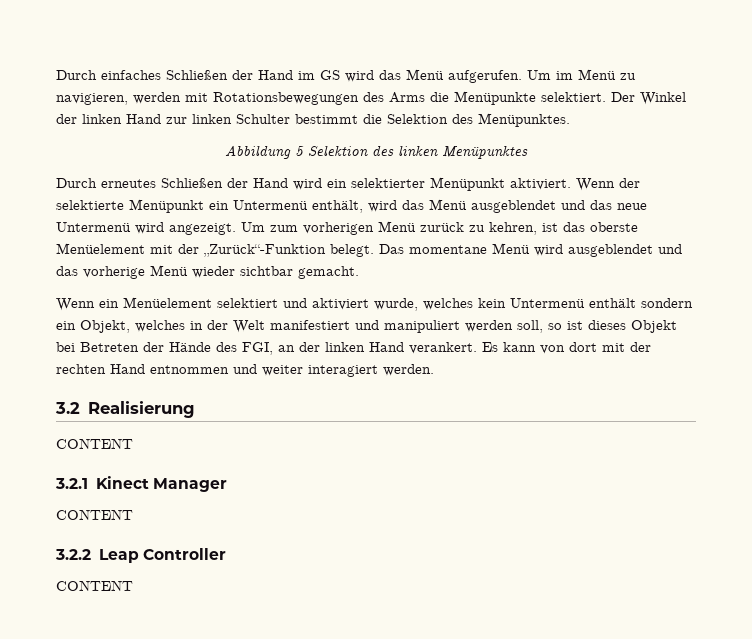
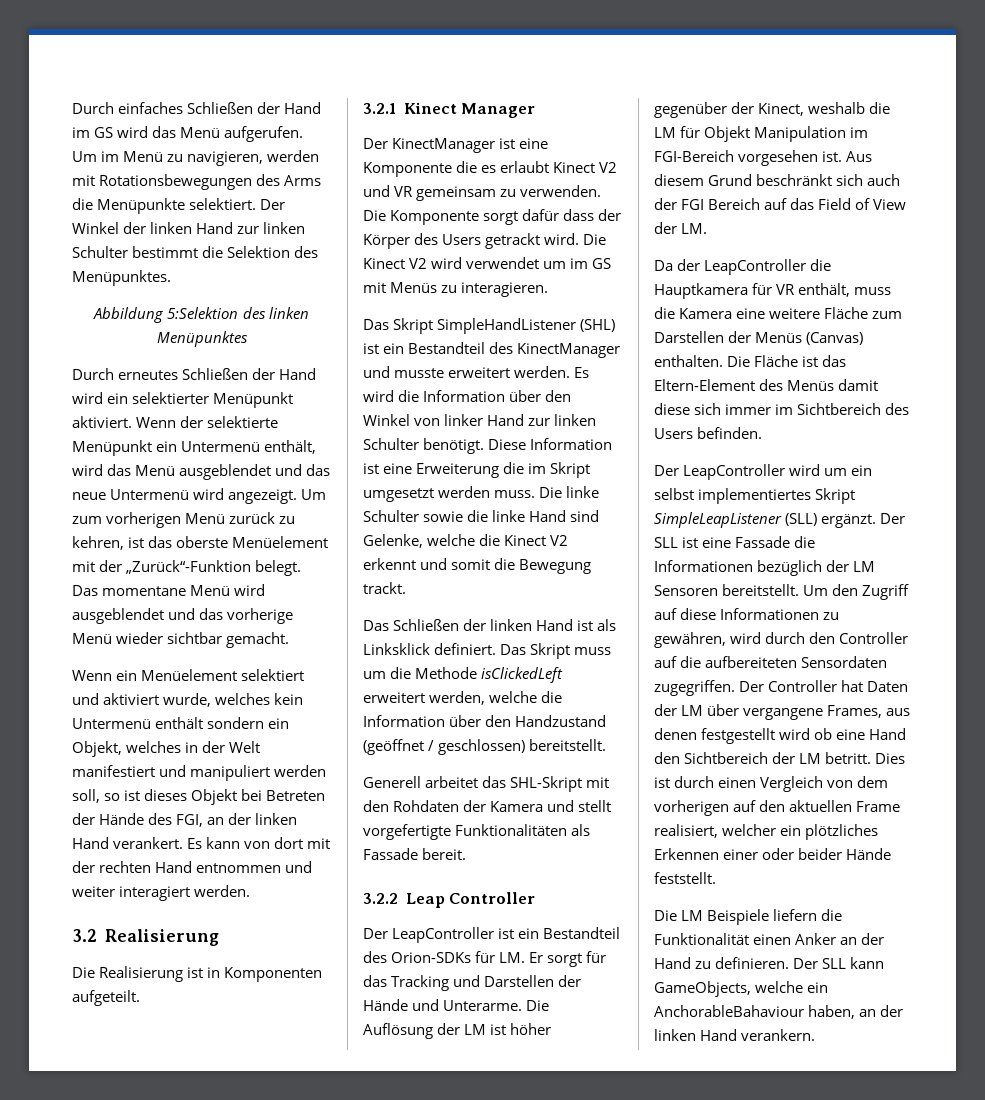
- Abbildung 5 Selektion des linken Menüpunktes
+ Abbildung 5:Selektion des linken Menüpunktes
  3.2 Realisierung
- CONTENT
+ Die Realisierung ist in Komponenten aufgeteilt.
  3.2.1 Kinect Manager
- CONTENT
+ Der KinectManager ist eine Komponente die es erlaubt Kinect V2 und VR gemeinsam zu verwenden. Die Komponente sorgt dafür dass der Körper des Users getrackt wird. Die Kinect V2 wird verwendet um im GS mit Menüs zu interagieren.
+ Das Skript SimpleHandListener (SHL) ist ein Bestandteil des KinectManager und musste erweitert werden. Es wird die Information über den Winkel von linker Hand zur linken Schulter benötigt. Diese Information ist eine Erweiterung die im Skript umgesetzt werden muss. Die linke Schulter sowie die linke Hand sind Gelenke, welche die Kinect V2 erkennt und somit die Bewegung trackt.
+ Das Schließen der linken Hand ist als Linksklick definiert. Das Skript muss um die Methode isClickedLeft erweitert werden, welche die Information über den Handzustand (geöffnet / geschlossen) bereitstellt.
+ Generell arbeitet das SHL-Skript mit den Rohdaten der Kamera und stellt vorgefertigte Funktionalitäten als Fassade bereit.
  3.2.2 Leap Controller
- CONTENT
+ Der LeapController ist ein Bestandteil des Orion-SDKs für LM. Er sorgt für das Tracking und Darstellen der Hände und Unterarme. Die Auflösung der LM ist höher gegenüber der Kinect, weshalb die LM für Objekt Manipulation im FGI-Bereich vorgesehen ist. Aus diesem Grund beschränkt sich auch der FGI Bereich auf das Field of View der LM.
+ Da der LeapController die Hauptkamera für VR enthält, muss die Kamera eine weitere Fläche zum Darstellen der Menüs (Canvas) enthalten. Die Fläche ist das Eltern-Element des Menüs damit diese sich immer im Sichtbereich des Users befinden.
+ Der LeapController wird um ein selbst implementiertes Skript SimpleLeapListener (SLL) ergänzt. Der SLL ist eine Fassade die Informationen bezüglich der LM Sensoren bereitstellt. Um den Zugriff auf diese Informationen zu gewähren, wird durch den Controller auf die aufbereiteten Sensordaten zugegriffen. Der Controller hat Daten der LM über vergangene Frames, aus denen festgestellt wird ob eine Hand den Sichtbereich der LM betritt. Dies ist durch einen Vergleich von dem vorherigen auf den aktuellen Frame realisiert, welcher ein plötzliches Erkennen einer oder beider Hände feststellt.
+ Die LM Beispiele liefern die Funktionalität einen Anker an der Hand zu definieren. Der SLL kann GameObjects, welche ein AnchorableBahaviour haben, an der linken Hand verankern.

